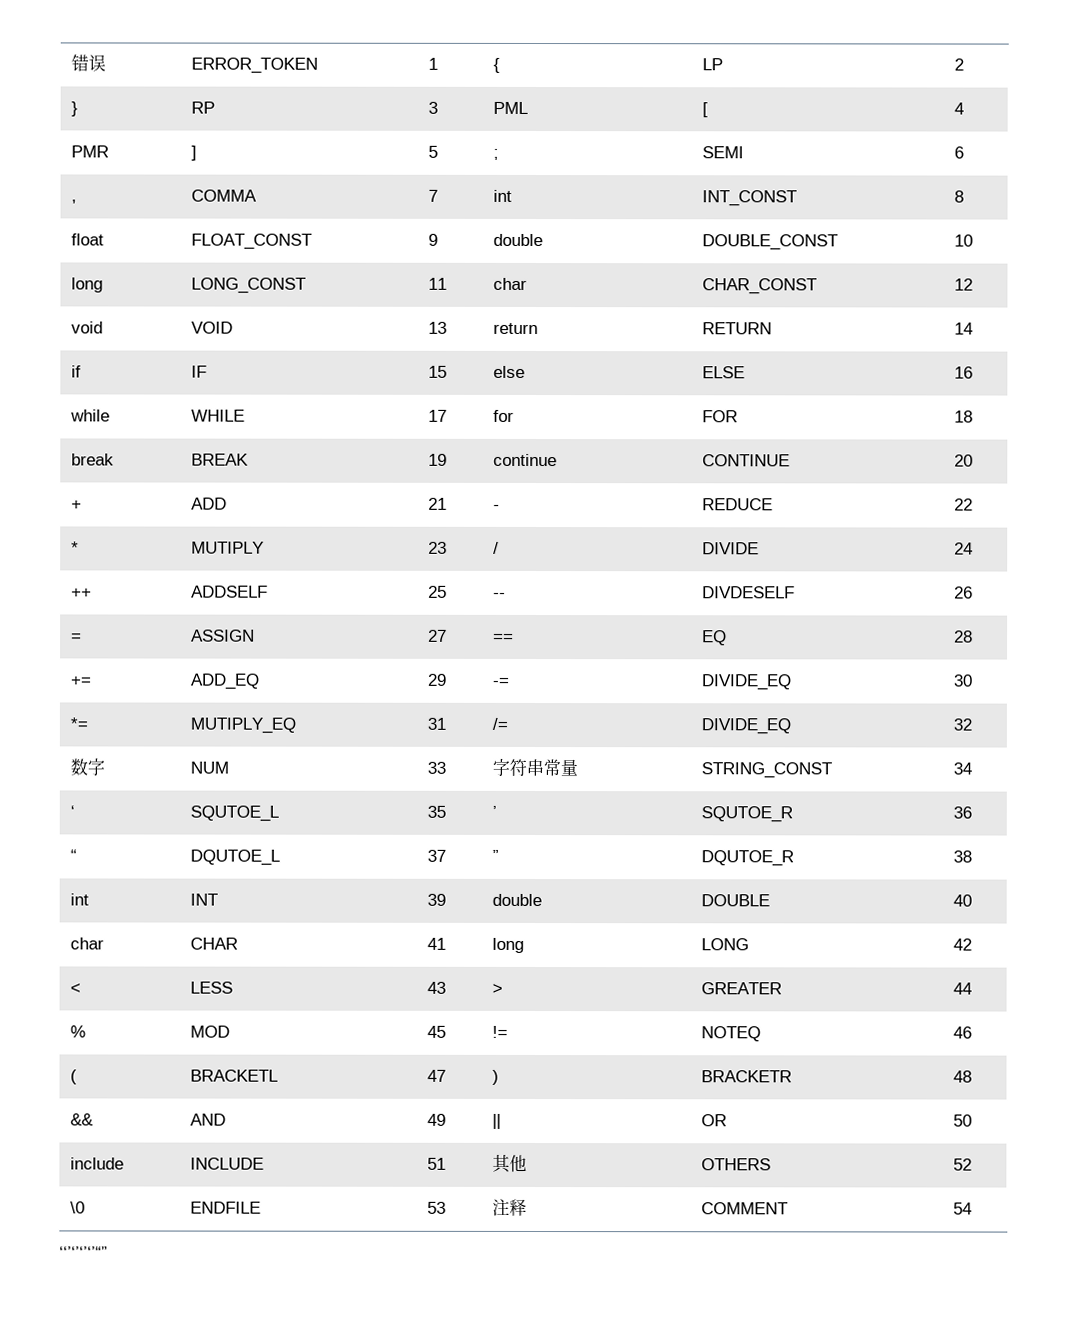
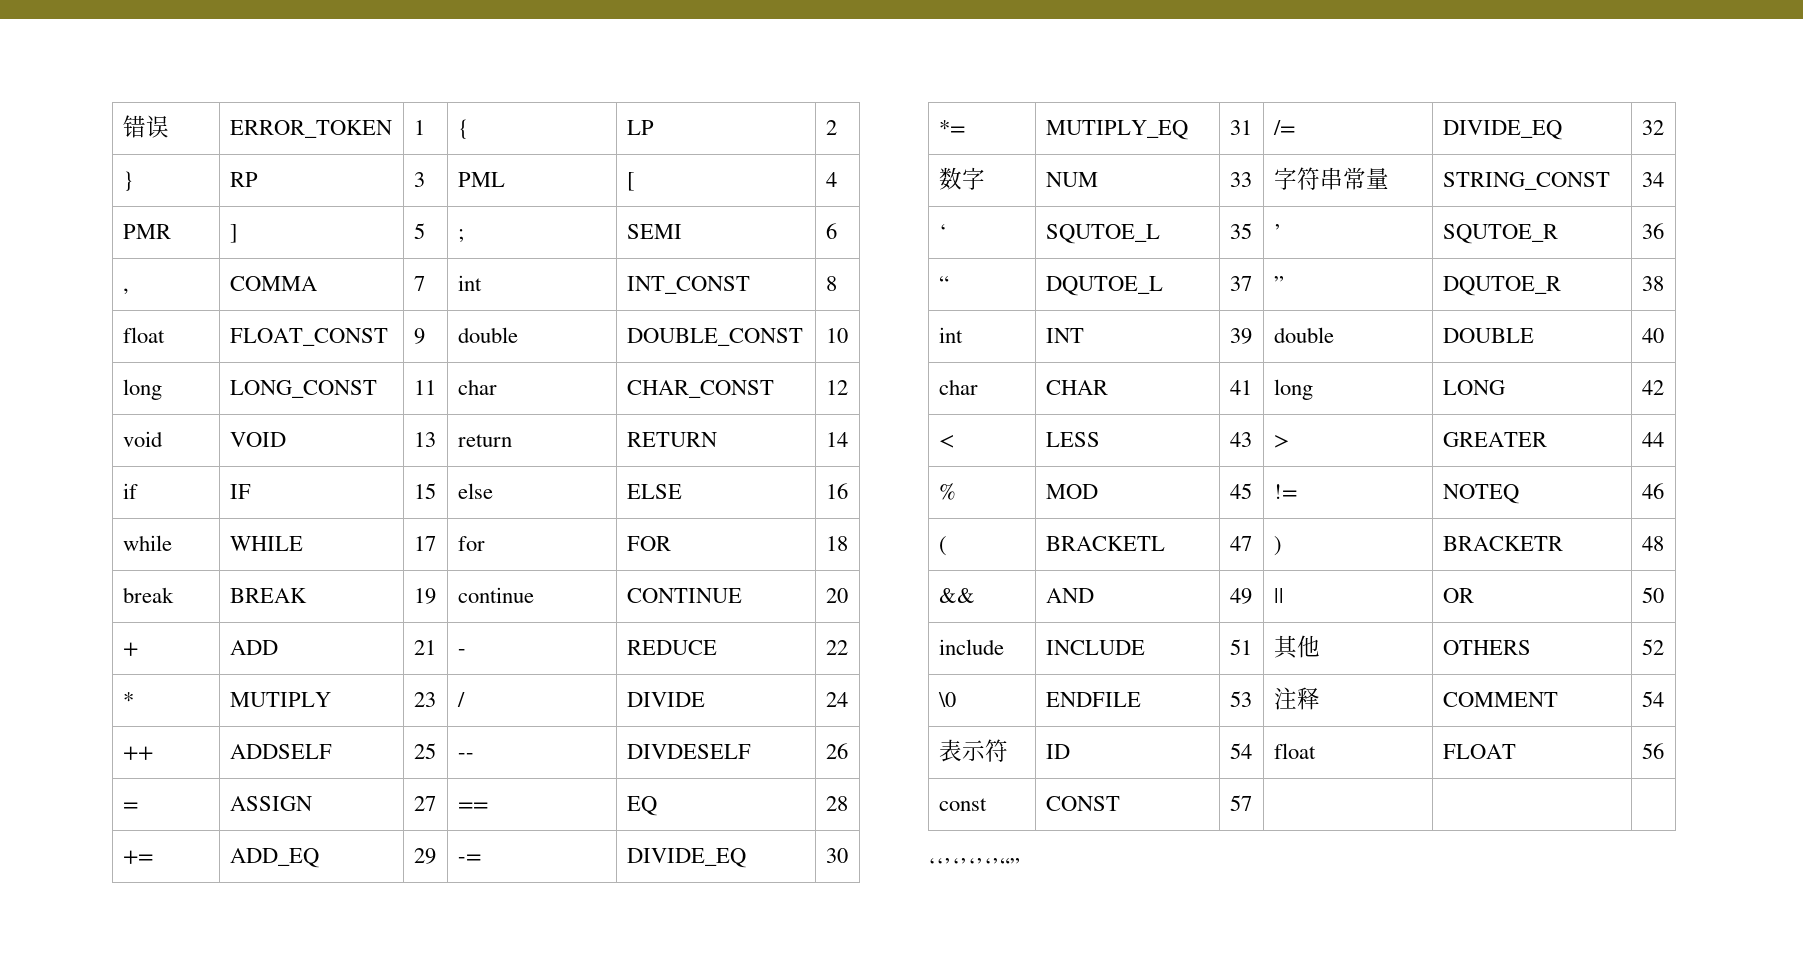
+ 表示符 | ID | 54 | float | FLOAT | 56
+ const | CONST | 57 | | |

